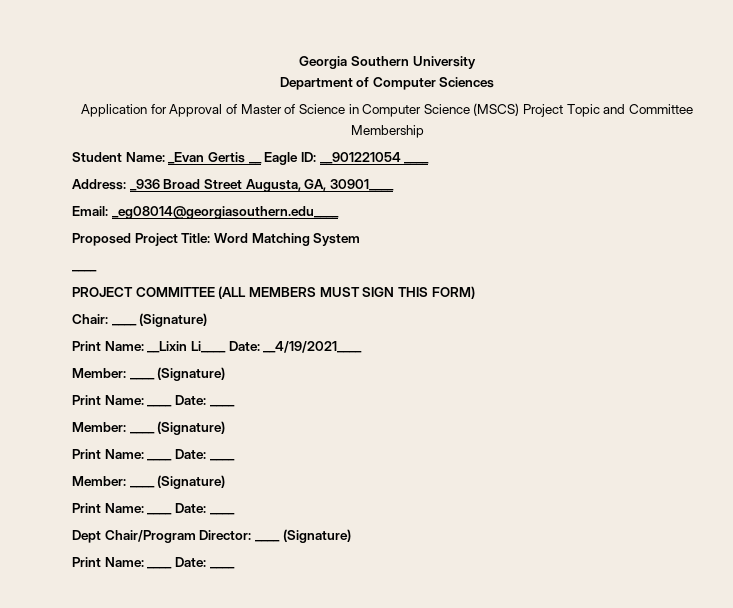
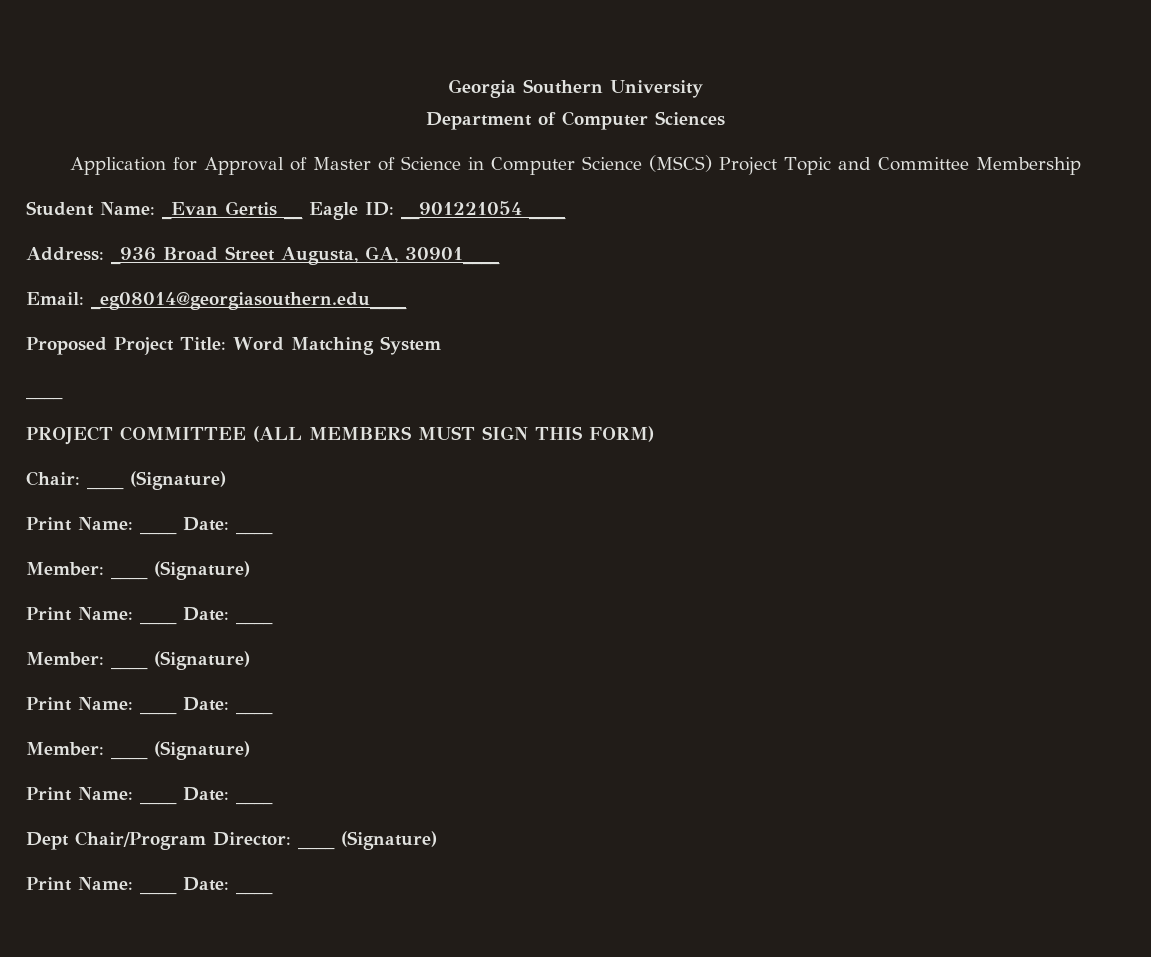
  Chair: ____ (Signature)
- Print Name: __Lixin Li____ Date: __4/19/2021____
+ Print Name: ____ Date: ____

